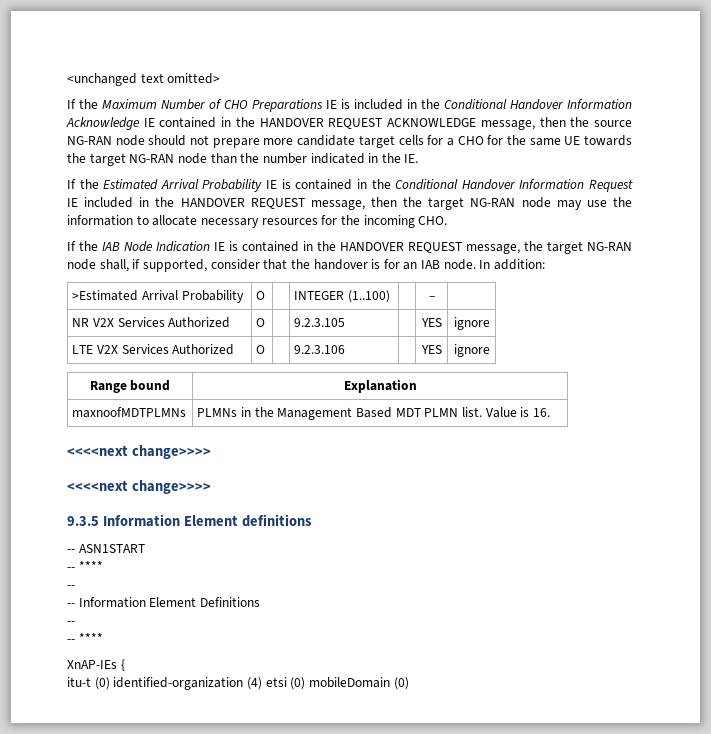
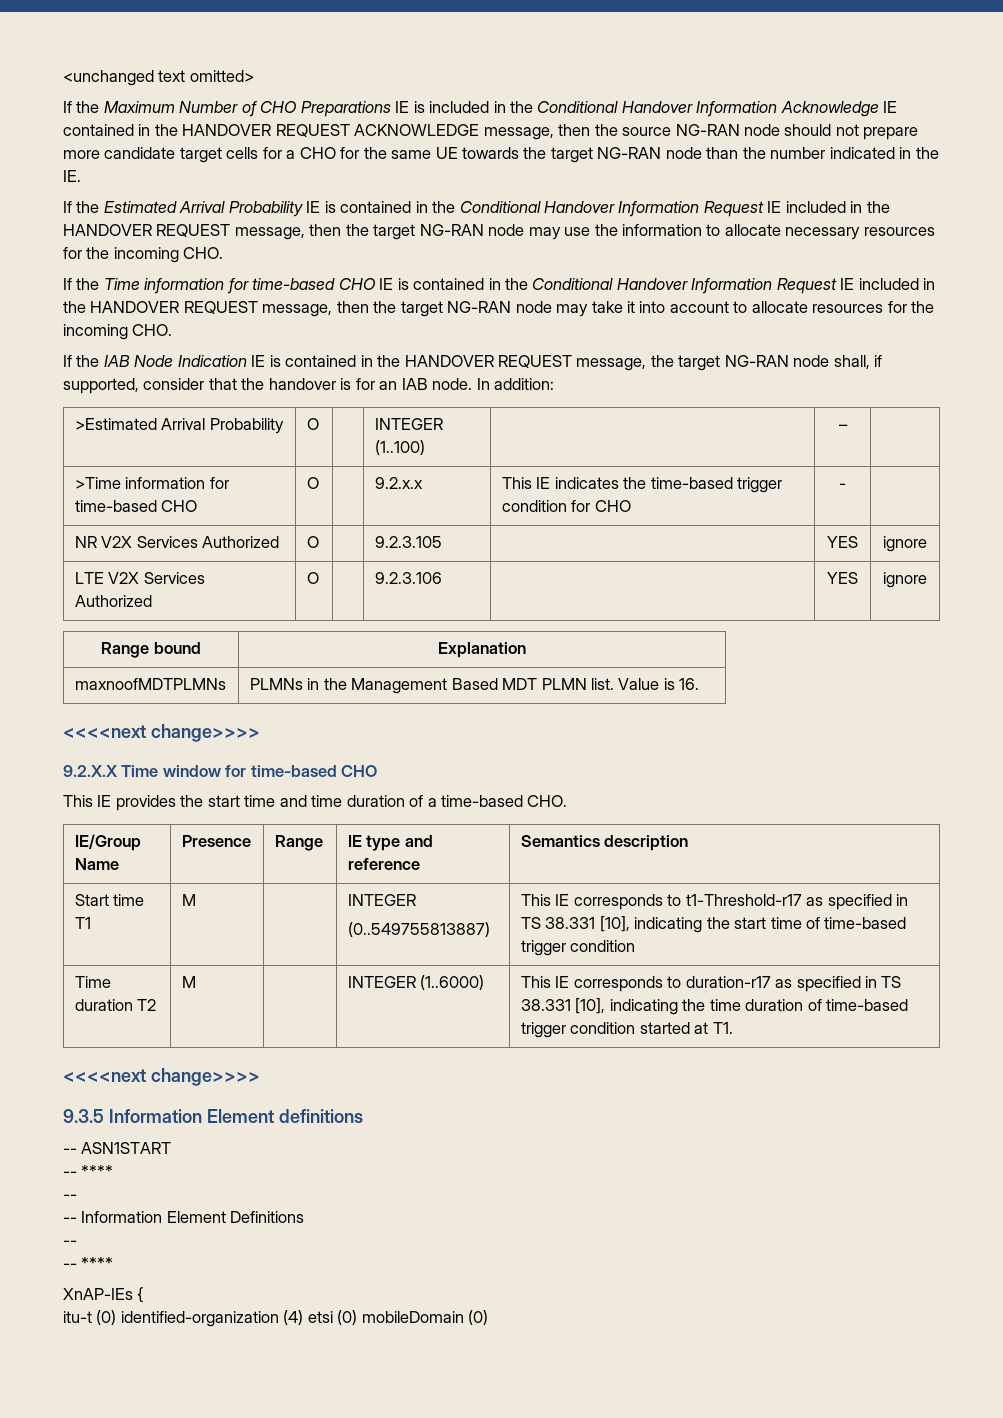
+ If the Time information for time-based CHO IE is contained in the Conditional Handover Information Request IE included in the HANDOVER REQUEST message, then the target NG-RAN node may take it into account to allocate resources for the incoming CHO.
+ >Time information for time-based CHO | O | | 9.2.x.x | This IE indicates the time-based trigger condition for CHO | - |
+ 9.2.X.X Time window for time-based CHO
+ This IE provides the start time and time duration of a time-based CHO.
+ IE/Group Name | Presence | Range | IE type and reference | Semantics description
+ Start time T1 | M | | INTEGER
+ (0..549755813887) | This IE corresponds to t1-Threshold-r17 as specified in TS 38.331 [10], indicating the start time of time-based trigger condition
+ Time duration T2 | M | | INTEGER (1..6000) | This IE corresponds to duration-r17 as specified in TS 38.331 [10], indicating the time duration of time-based trigger condition started at T1.

